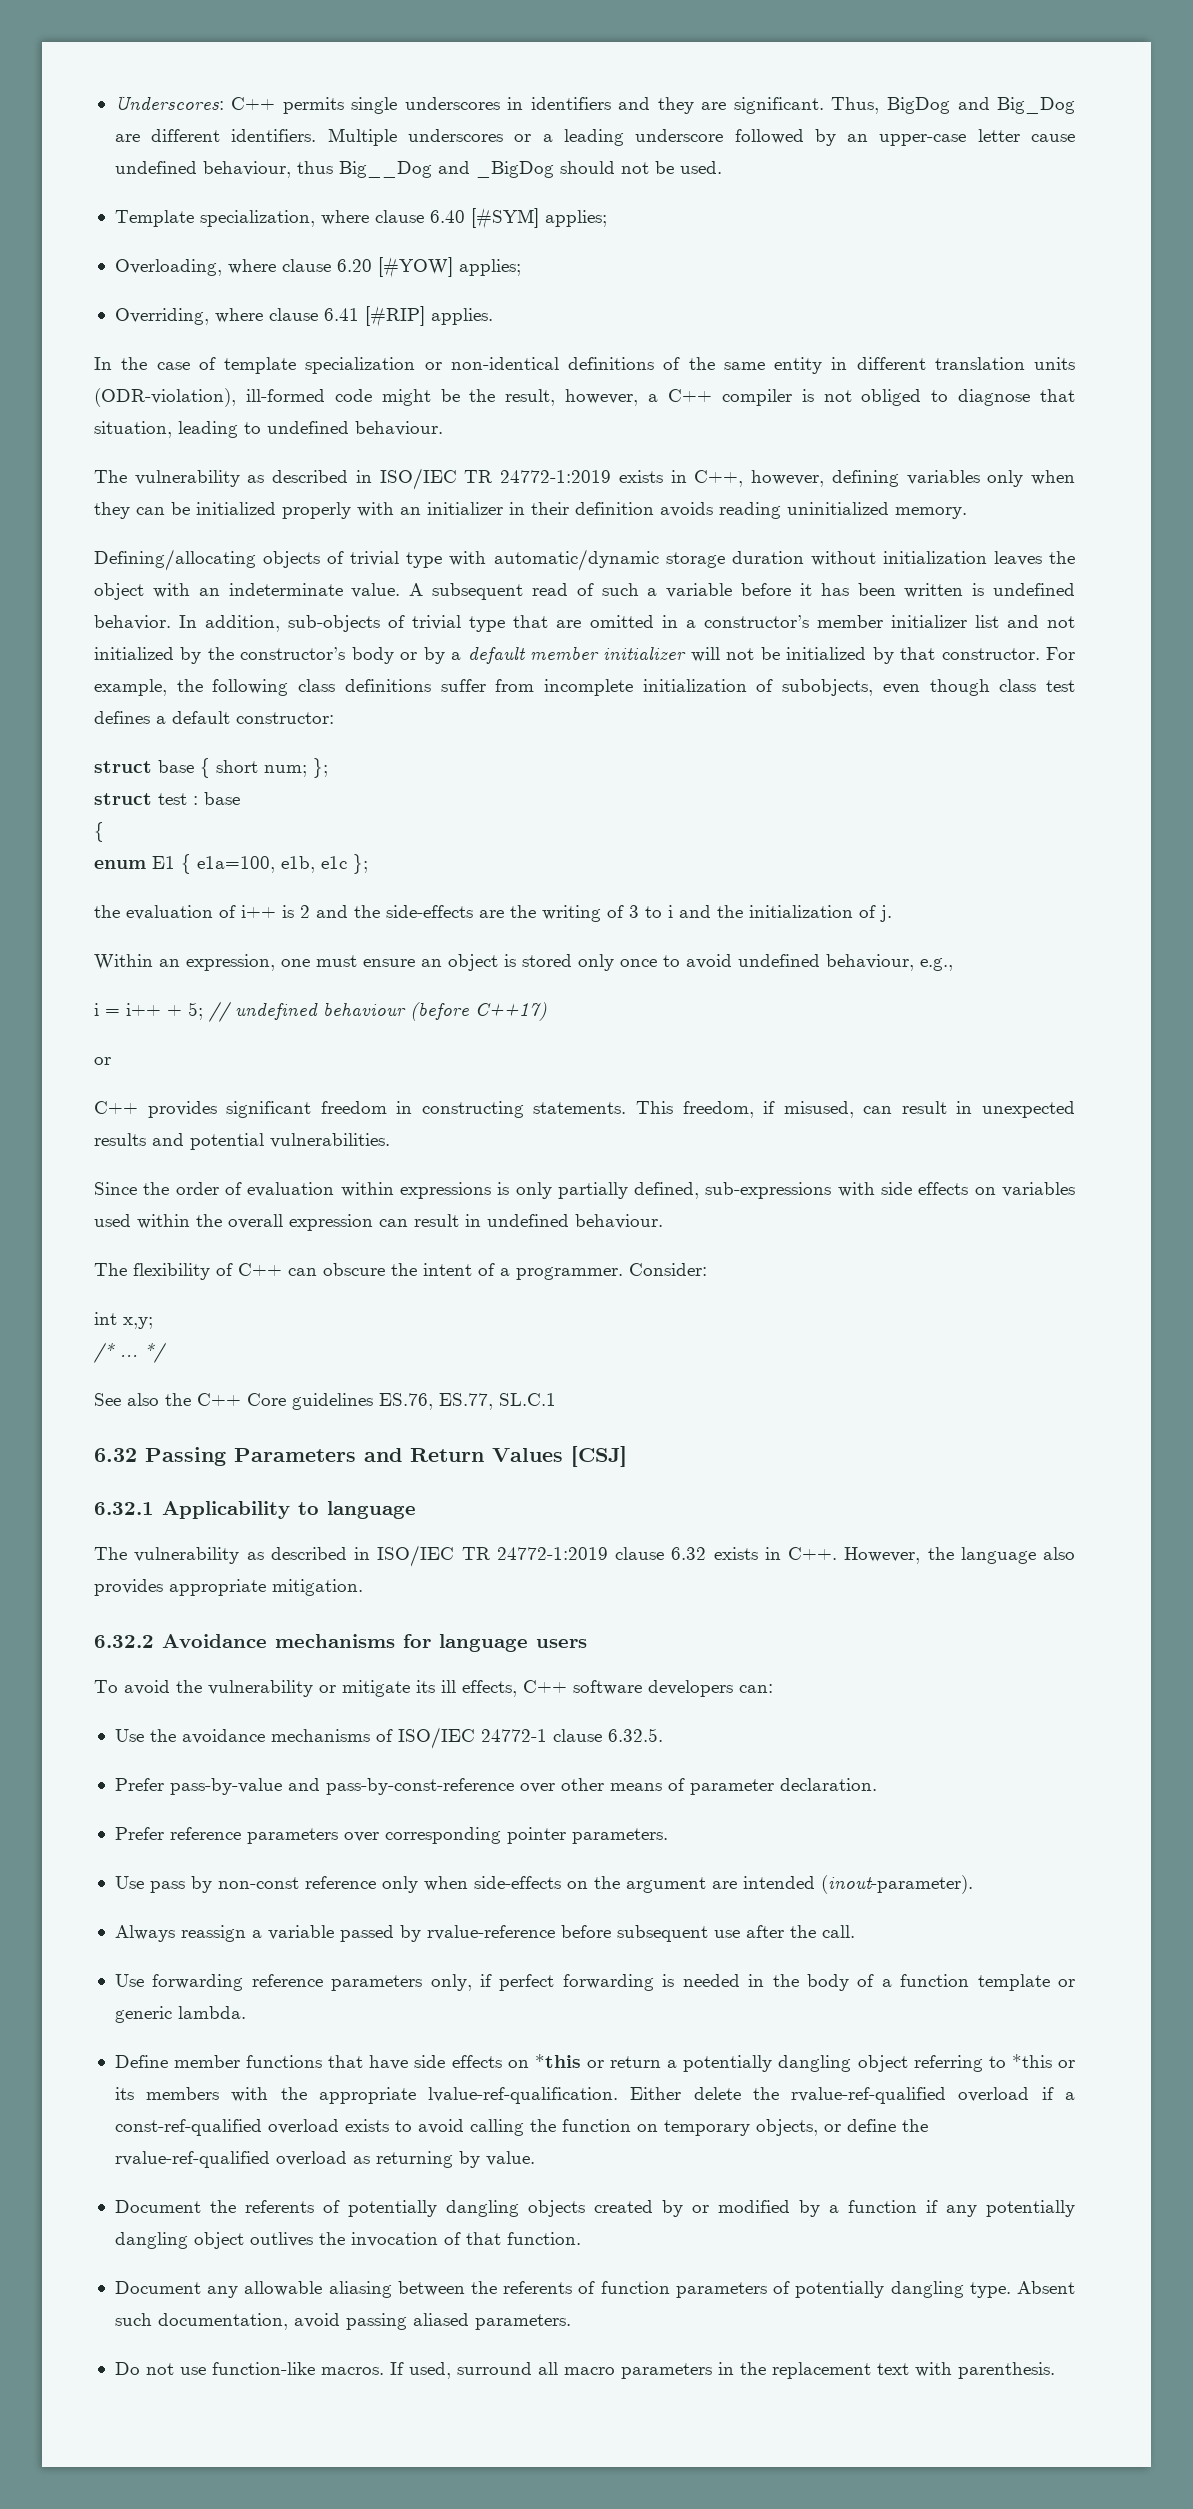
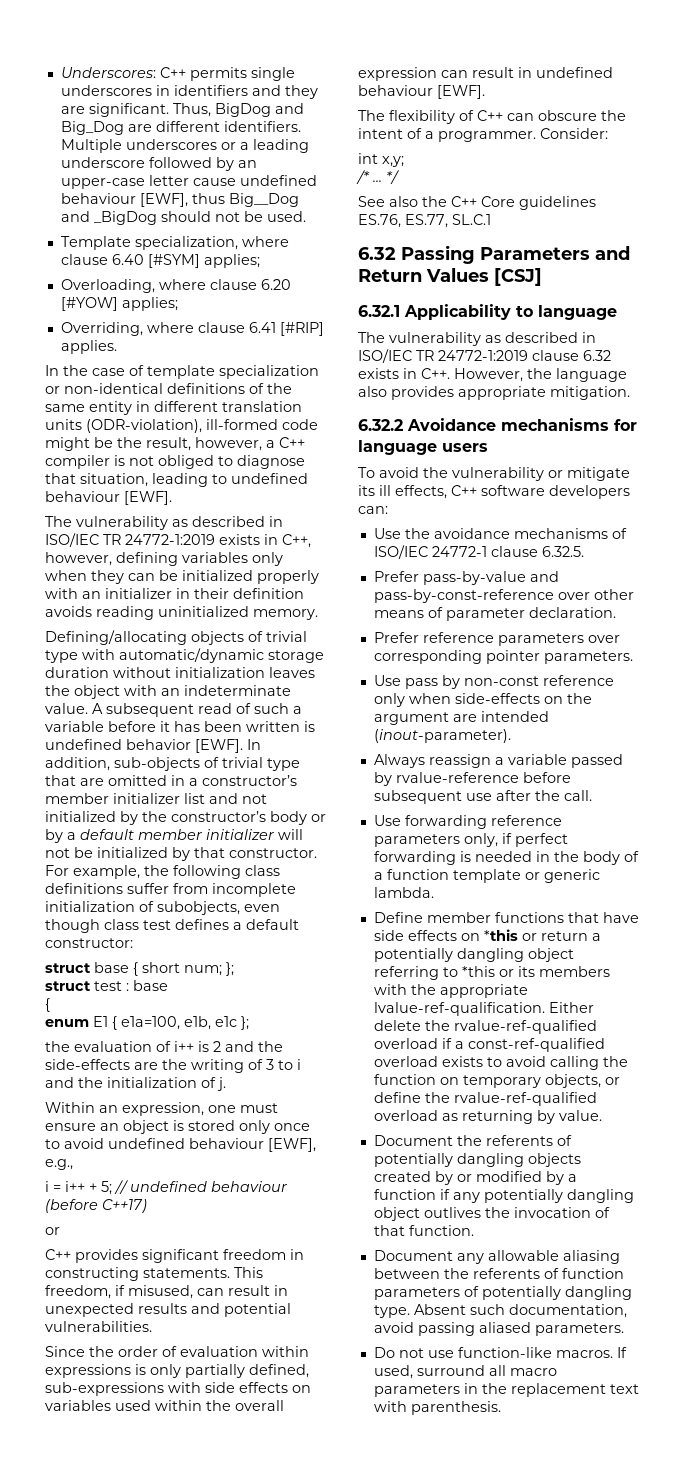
- Multiple underscores or a leading underscore followed by an upper-case letter cause undefined behaviour, thus Big__Dog and _BigDog should not be used.
+ Multiple underscores or a leading underscore followed by an upper-case letter cause undefined behaviour [EWF], thus Big__Dog and _BigDog should not be used.
- In the case of template specialization or non-identical definitions of the same entity in different translation units (ODR-violation), ill-formed code might be the result, however, a C++ compiler is not obliged to diagnose that situation, leading to undefined behaviour.
+ In the case of template specialization or non-identical definitions of the same entity in different translation units (ODR-violation), ill-formed code might be the result, however, a C++ compiler is not obliged to diagnose that situation, leading to undefined behaviour [EWF].
- A subsequent read of such a variable before it has been written is undefined behavior.
+ A subsequent read of such a variable before it has been written is undefined behavior [EWF].
- Within an expression, one must ensure an object is stored only once to avoid undefined behaviour, e.g.,
+ Within an expression, one must ensure an object is stored only once to avoid undefined behaviour [EWF], e.g.,
- Since the order of evaluation within expressions is only partially defined, sub-expressions with side effects on variables used within the overall expression can result in undefined behaviour.
+ Since the order of evaluation within expressions is only partially defined, sub-expressions with side effects on variables used within the overall expression can result in undefined behaviour [EWF].

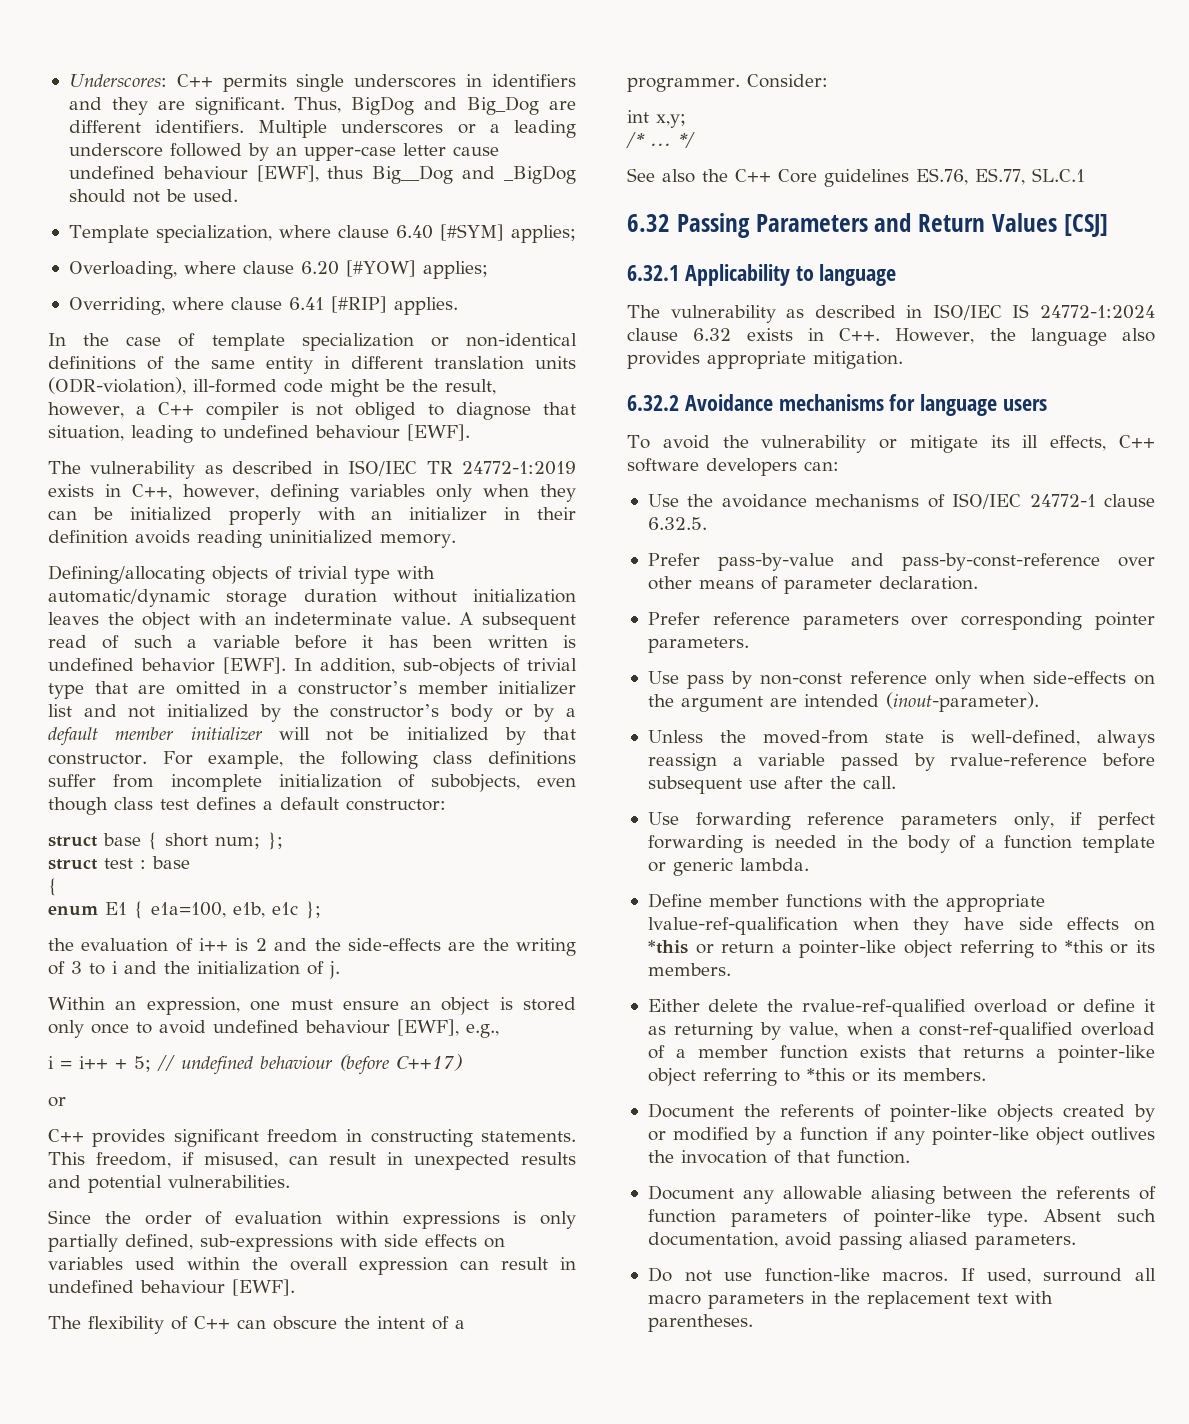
- The vulnerability as described in ISO/IEC TR 24772-1:2019 clause 6.32 exists in C++. However, the language also provides appropriate mitigation.
+ The vulnerability as described in ISO/IEC IS 24772-1:2024 clause 6.32 exists in C++. However, the language also provides appropriate mitigation.
- Always reassign a variable passed by rvalue-reference before subsequent use after the call.
+ Unless the moved-from state is well-defined, always reassign a variable passed by rvalue-reference before subsequent use after the call.
- Define member functions that have side effects on *this or return a potentially dangling object referring to *this or its members with the appropriate lvalue-ref-qualification. Either delete the rvalue-ref-qualified overload if a const-ref-qualified overload exists to avoid calling the function on temporary objects, or define the rvalue-ref-qualified overload as returning by value.
+ Define member functions with the appropriate lvalue-ref-qualification when they have side effects on *this or return a pointer-like object referring to *this or its members.
+ Either delete the rvalue-ref-qualified overload or define it as returning by value, when a const-ref-qualified overload of a member function exists that returns a pointer-like object referring to *this or its members.
- Document the referents of potentially dangling objects created by or modified by a function if any potentially dangling object outlives the invocation of that function.
+ Document the referents of pointer-like objects created by or modified by a function if any pointer-like object outlives the invocation of that function.
- Document any allowable aliasing between the referents of function parameters of potentially dangling type.
+ Document any allowable aliasing between the referents of function parameters of pointer-like type.
- If used, surround all macro parameters in the replacement text with parenthesis.
+ If used, surround all macro parameters in the replacement text with parentheses.

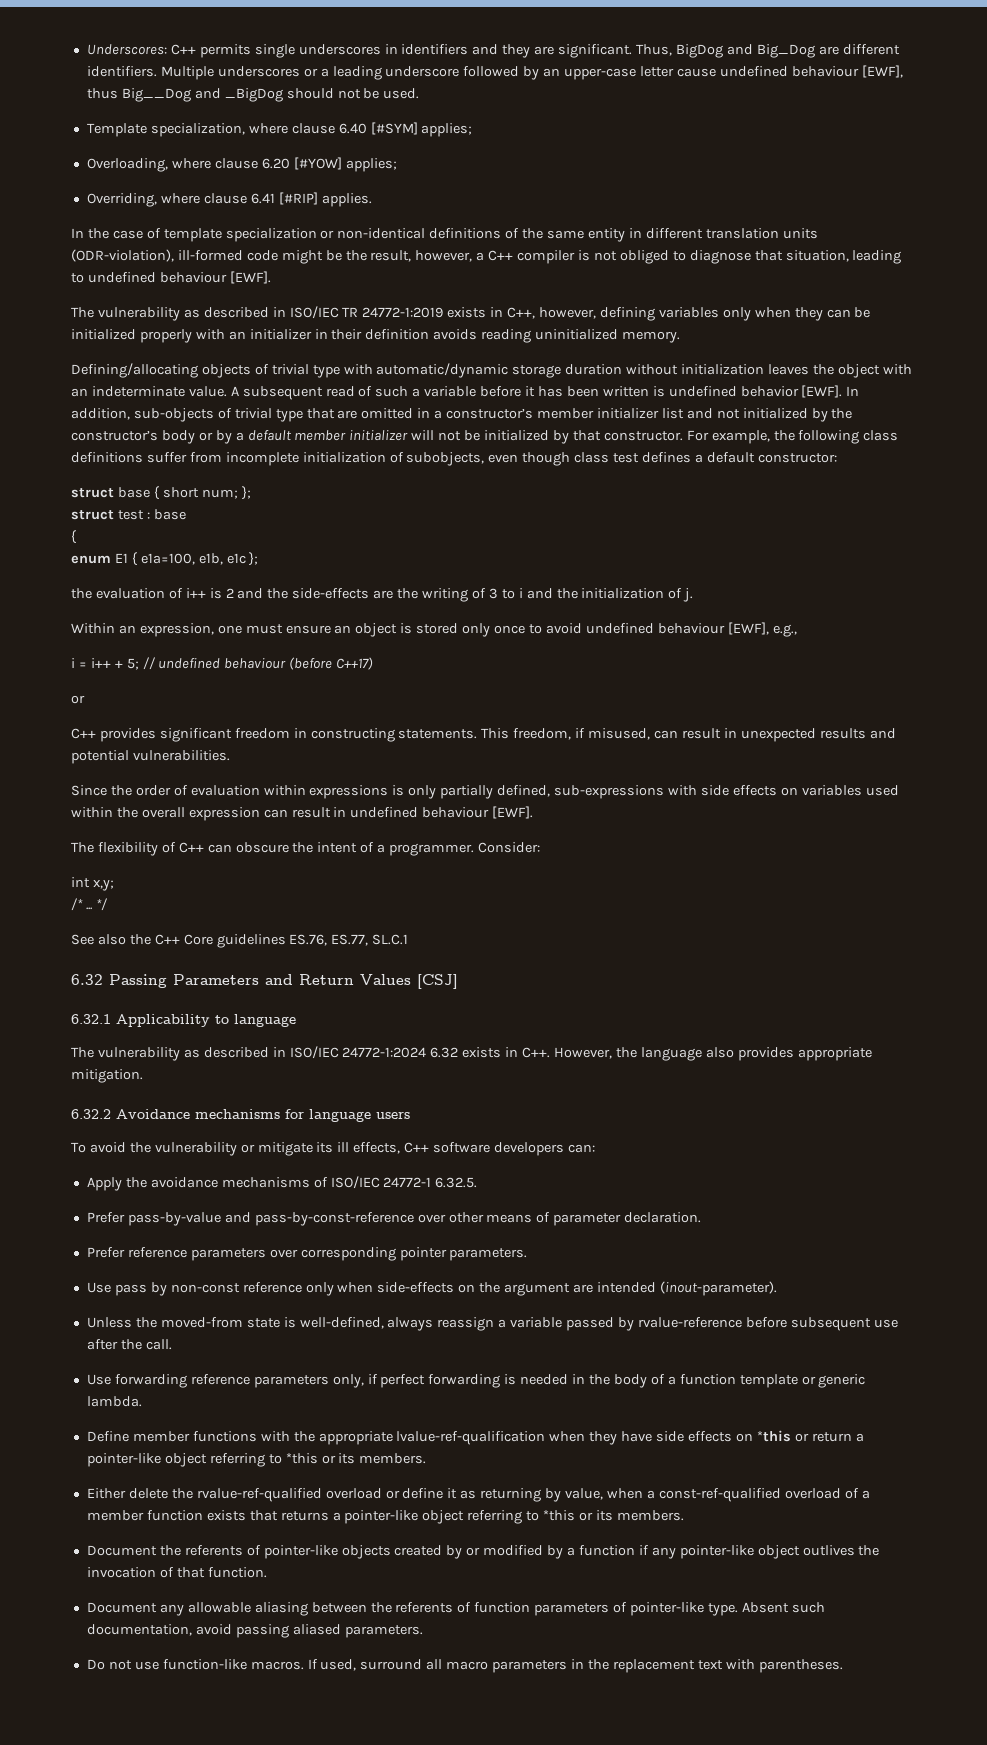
- The vulnerability as described in ISO/IEC IS 24772-1:2024 clause 6.32 exists in C++. However, the language also provides appropriate mitigation.
+ The vulnerability as described in ISO/IEC 24772-1:2024 6.32 exists in C++. However, the language also provides appropriate mitigation.
- Use the avoidance mechanisms of ISO/IEC 24772-1 clause 6.32.5.
+ Apply the avoidance mechanisms of ISO/IEC 24772-1 6.32.5.

